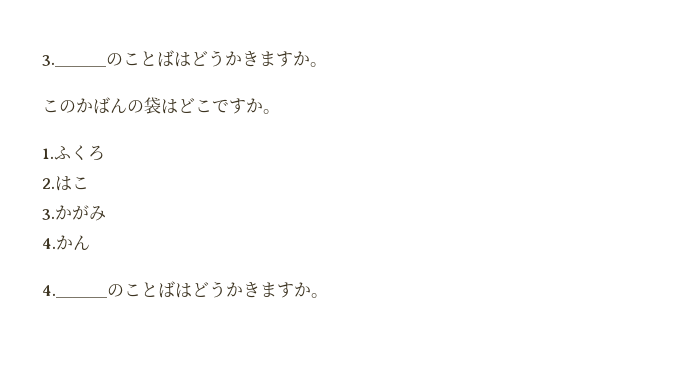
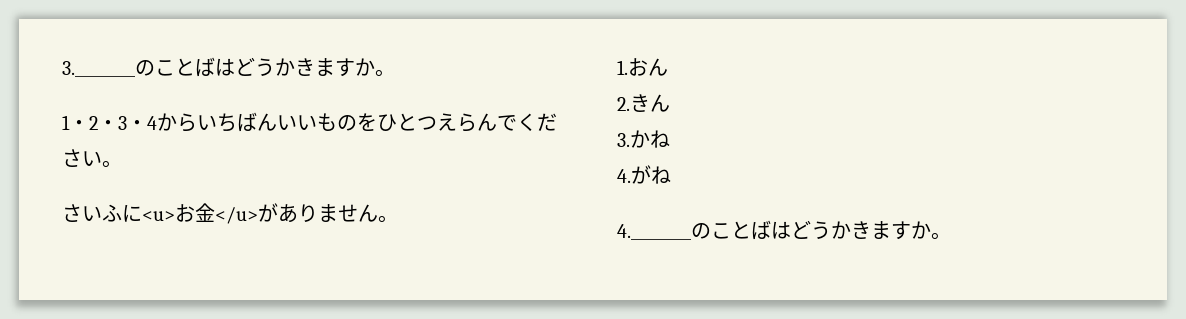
- このかばんの袋はどこですか。
+ 1・2・3・4からいちばんいいものをひとつえらんでください。
+ さいふに<u>お金</u>がありません。
- 1.ふくろ
+ 1.おん
- 2.はこ
+ 2.きん
- 3.かがみ
- 4.かん
+ 3.かね
+ 4.がね

